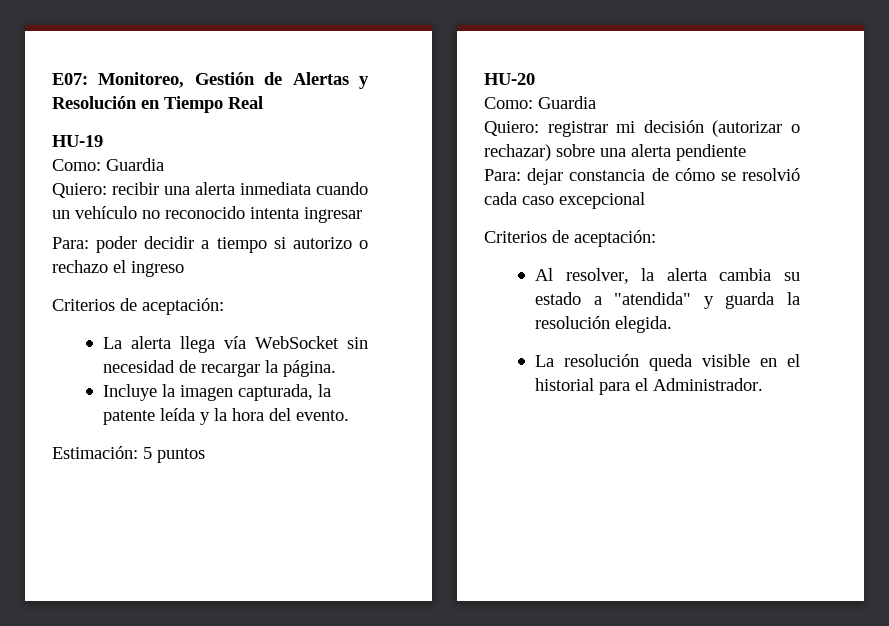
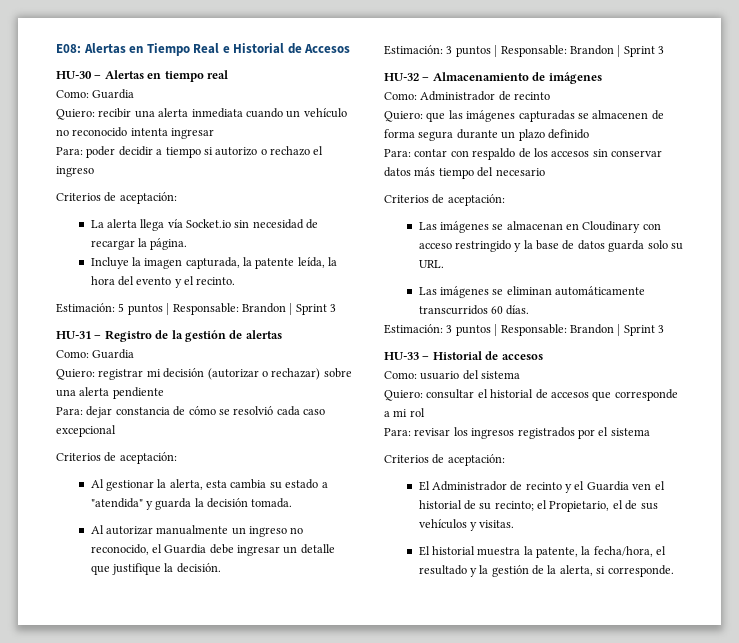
- E07: Monitoreo, Gestión de Alertas y Resolución en Tiempo Real
- HU-19
+ E08: Alertas en Tiempo Real e Historial de Accesos
+ HU-30 – Alertas en tiempo real
- La alerta llega vía WebSocket sin necesidad de recargar la página.
+ La alerta llega vía Socket.io sin necesidad de recargar la página.
- Incluye la imagen capturada, la patente leída y la hora del evento.
+ Incluye la imagen capturada, la patente leída, la hora del evento y el recinto.
- Estimación: 5 puntos
- HU-20
+ Estimación: 5 puntos | Responsable: Brandon | Sprint 3
+ HU-31 – Registro de la gestión de alertas
- Al resolver, la alerta cambia su estado a "atendida" y guarda la resolución elegida.
- La resolución queda visible en el historial para el Administrador.
+ Al gestionar la alerta, esta cambia su estado a "atendida" y guarda la decisión tomada.
+ Al autorizar manualmente un ingreso no reconocido, el Guardia debe ingresar un detalle que justifique la decisión.
+ Estimación: 3 puntos | Responsable: Brandon | Sprint 3
+ HU-32 – Almacenamiento de imágenes
+ Como: Administrador de recinto
+ Quiero: que las imágenes capturadas se almacenen de forma segura durante un plazo definido
+ Para: contar con respaldo de los accesos sin conservar datos más tiempo del necesario
+ Criterios de aceptación:
+ Las imágenes se almacenan en Cloudinary con acceso restringido y la base de datos guarda solo su URL.
+ Las imágenes se eliminan automáticamente transcurridos 60 días.
+ Estimación: 3 puntos | Responsable: Brandon | Sprint 3
+ HU-33 – Historial de accesos
+ Como: usuario del sistema
+ Quiero: consultar el historial de accesos que corresponde a mi rol
+ Para: revisar los ingresos registrados por el sistema
+ Criterios de aceptación:
+ El Administrador de recinto y el Guardia ven el historial de su recinto; el Propietario, el de sus vehículos y visitas.
+ El historial muestra la patente, la fecha/hora, el resultado y la gestión de la alerta, si corresponde.

